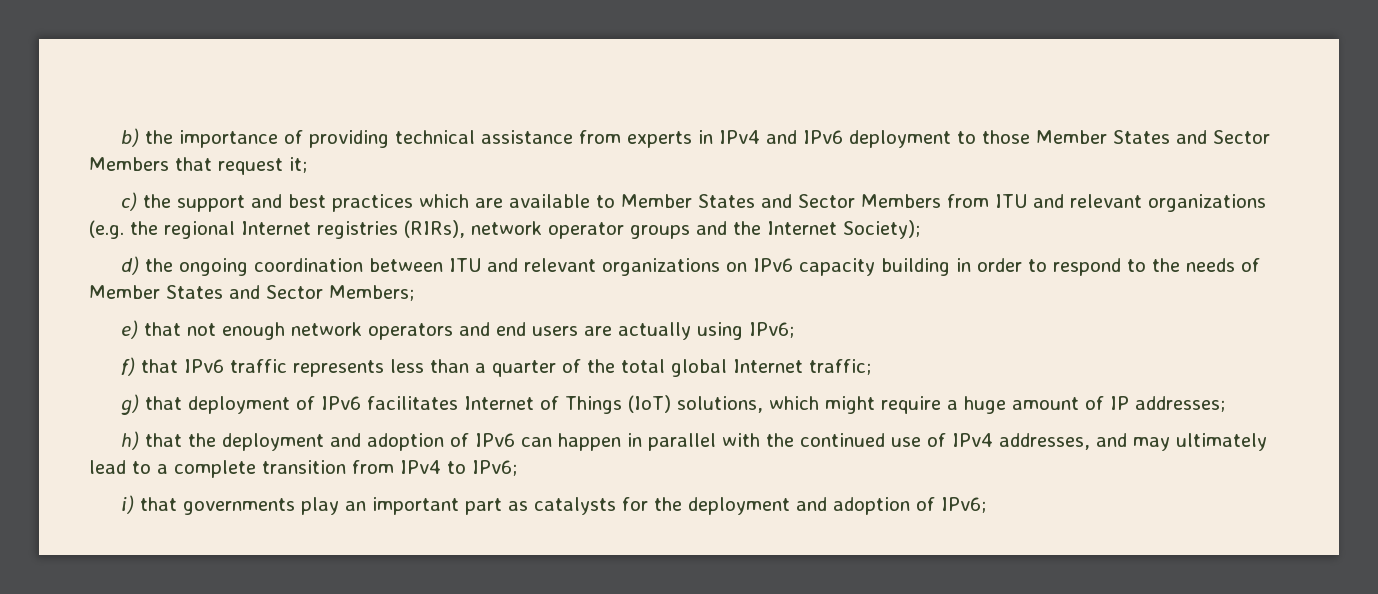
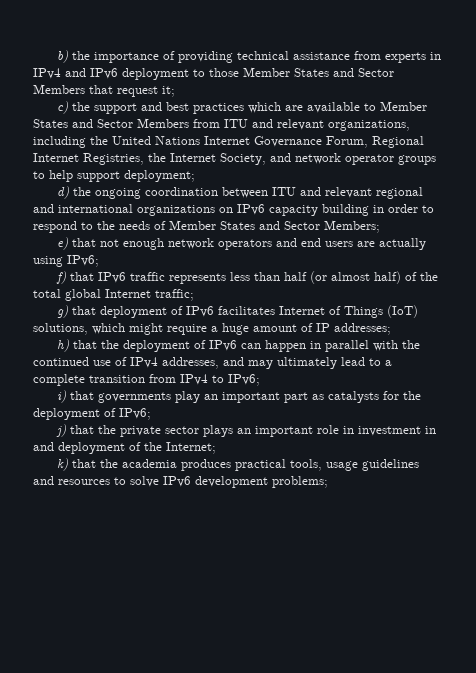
- c) the support and best practices which are available to Member States and Sector Members from ITU and relevant organizations (e.g. the regional Internet registries (RIRs), network operator groups and the Internet Society);
+ c) the support and best practices which are available to Member States and Sector Members from ITU and relevant organizations, including the United Nations Internet Governance Forum, Regional Internet Registries, the Internet Society, and network operator groups to help support deployment;
- d) the ongoing coordination between ITU and relevant organizations on IPv6 capacity building in order to respond to the needs of Member States and Sector Members;
+ d) the ongoing coordination between ITU and relevant regional and international organizations on IPv6 capacity building in order to respond to the needs of Member States and Sector Members;
- f) that IPv6 traffic represents less than a quarter of the total global Internet traffic;
+ f) that IPv6 traffic represents less than half (or almost half) of the total global Internet traffic;
- h) that the deployment and adoption of IPv6 can happen in parallel with the continued use of IPv4 addresses, and may ultimately lead to a complete transition from IPv4 to IPv6;
+ h) that the deployment of IPv6 can happen in parallel with the continued use of IPv4 addresses, and may ultimately lead to a complete transition from IPv4 to IPv6;
- i) that governments play an important part as catalysts for the deployment and adoption of IPv6;
+ i) that governments play an important part as catalysts for the deployment of IPv6;
+ j) that the private sector plays an important role in investment in and deployment of the Internet;
+ k) that the academia produces practical tools, usage guidelines and resources to solve IPv6 development problems;

